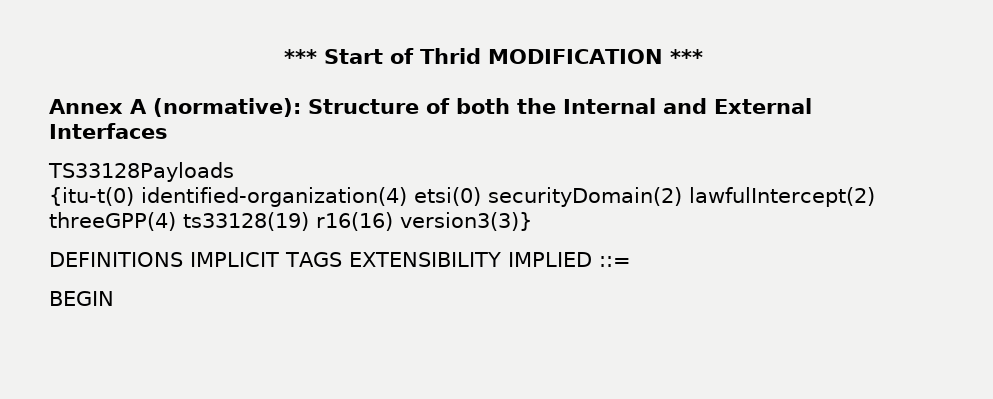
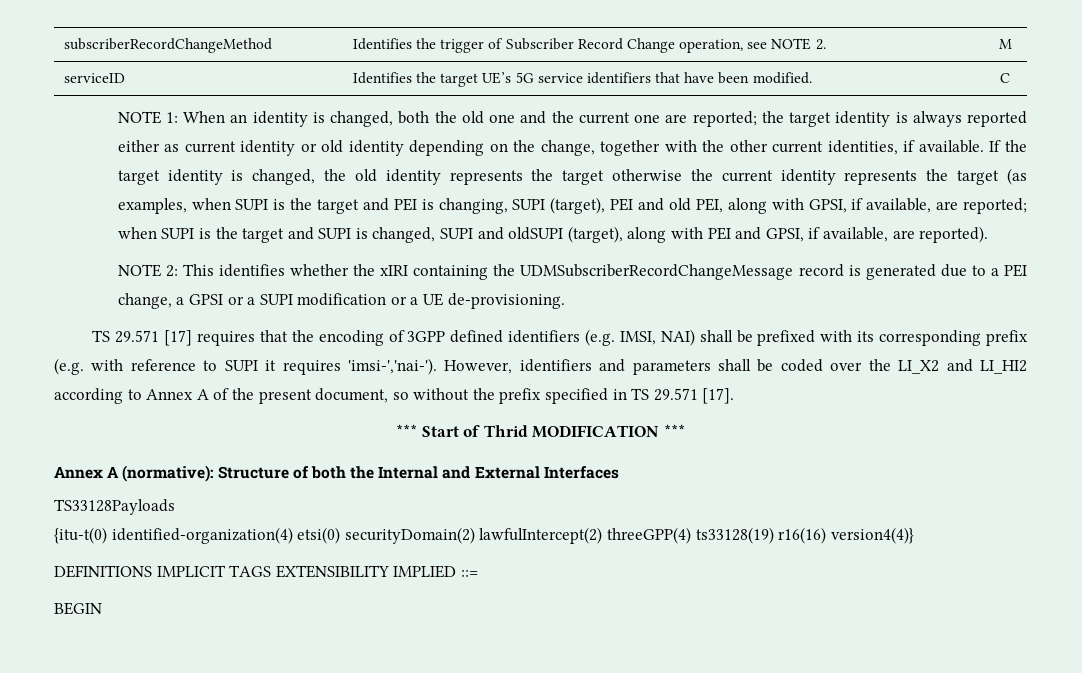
+ subscriberRecordChangeMethod | Identifies the trigger of Subscriber Record Change operation, see NOTE 2. | M
+ serviceID | Identifies the target UE’s 5G service identifiers that have been modified. | C
+ NOTE 1: When an identity is changed, both the old one and the current one are reported; the target identity is always reported either as current identity or old identity depending on the change, together with the other current identities, if available. If the target identity is changed, the old identity represents the target otherwise the current identity represents the target (as examples, when SUPI is the target and PEI is changing, SUPI (target), PEI and old PEI, along with GPSI, if available, are reported; when SUPI is the target and SUPI is changed, SUPI and oldSUPI (target), along with PEI and GPSI, if available, are reported).
+ NOTE 2: This identifies whether the xIRI containing the UDMSubscriberRecordChangeMessage record is generated due to a PEI change, a GPSI or a SUPI modification or a UE de-provisioning.
+ TS 29.571 [17] requires that the encoding of 3GPP defined identifiers (e.g. IMSI, NAI) shall be prefixed with its corresponding prefix (e.g. with reference to SUPI it requires 'imsi-','nai-'). However, identifiers and parameters shall be coded over the LI_X2 and LI_HI2 according to Annex A of the present document, so without the prefix specified in TS 29.571 [17].
- {itu-t(0) identified-organization(4) etsi(0) securityDomain(2) lawfulIntercept(2) threeGPP(4) ts33128(19) r16(16) version3(3)}
+ {itu-t(0) identified-organization(4) etsi(0) securityDomain(2) lawfulIntercept(2) threeGPP(4) ts33128(19) r16(16) version4(4)}

